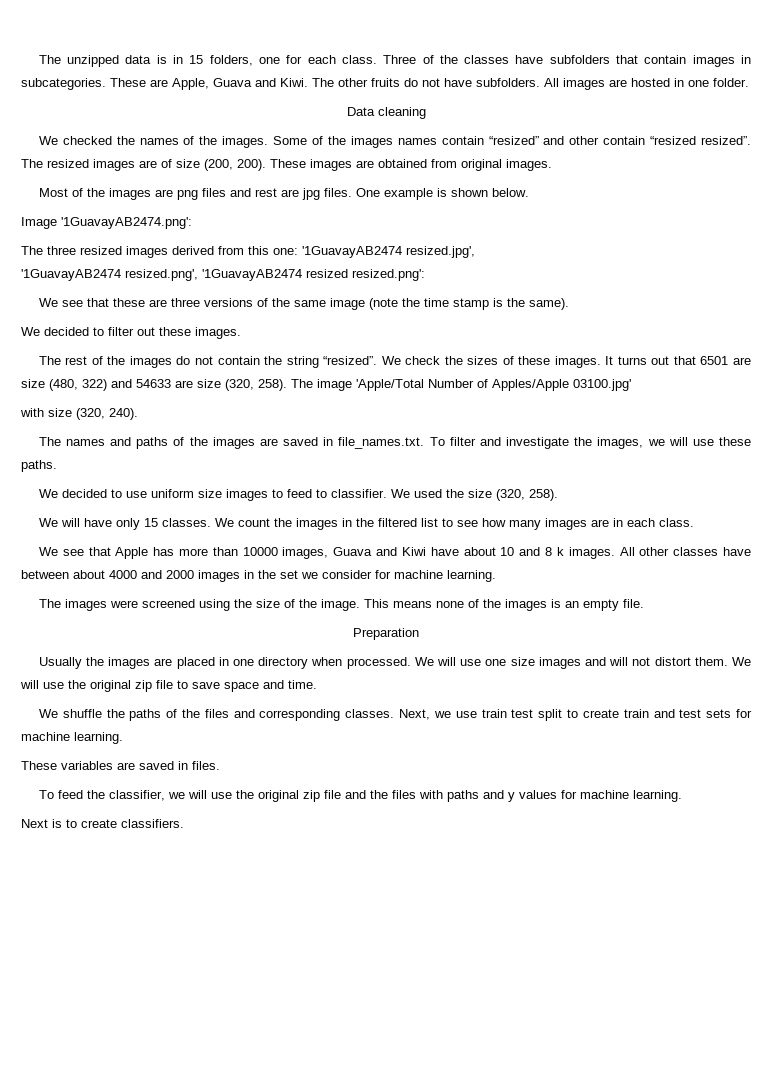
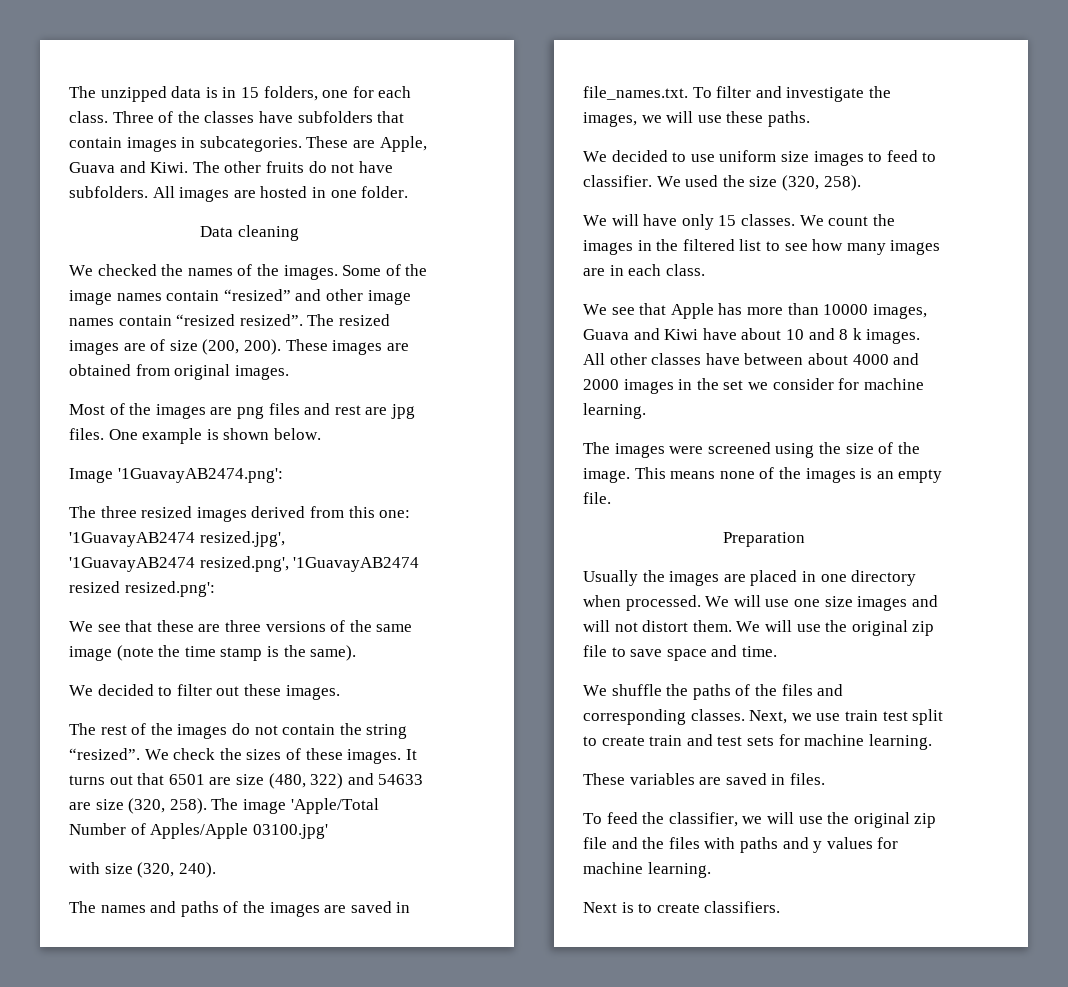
- Some of the images names contain “resized” and other contain “resized resized”.
+ Some of the image names contain “resized” and other image names contain “resized resized”.

